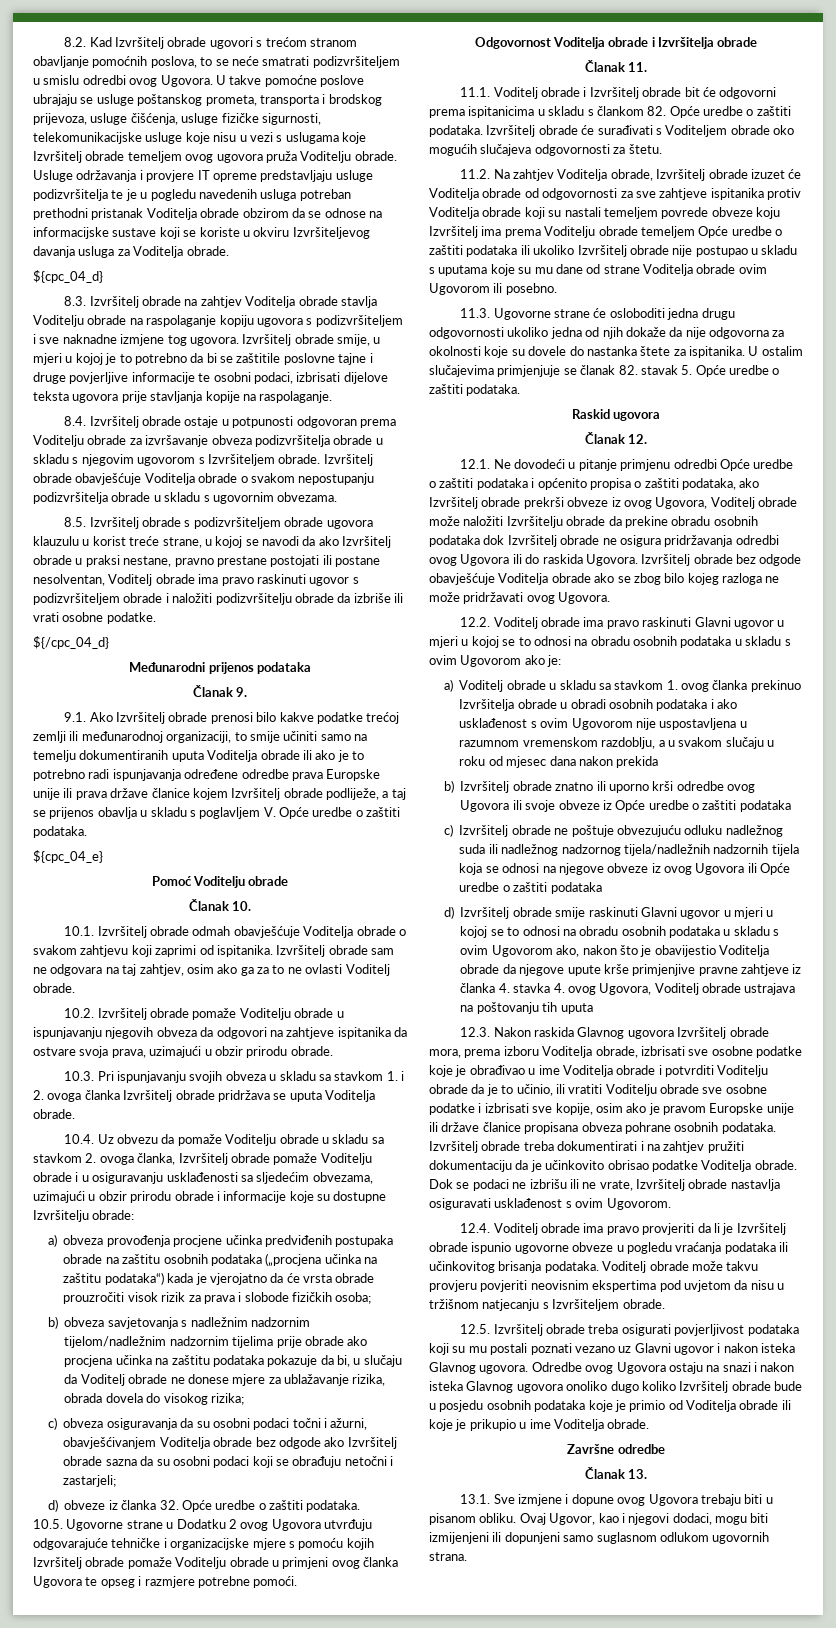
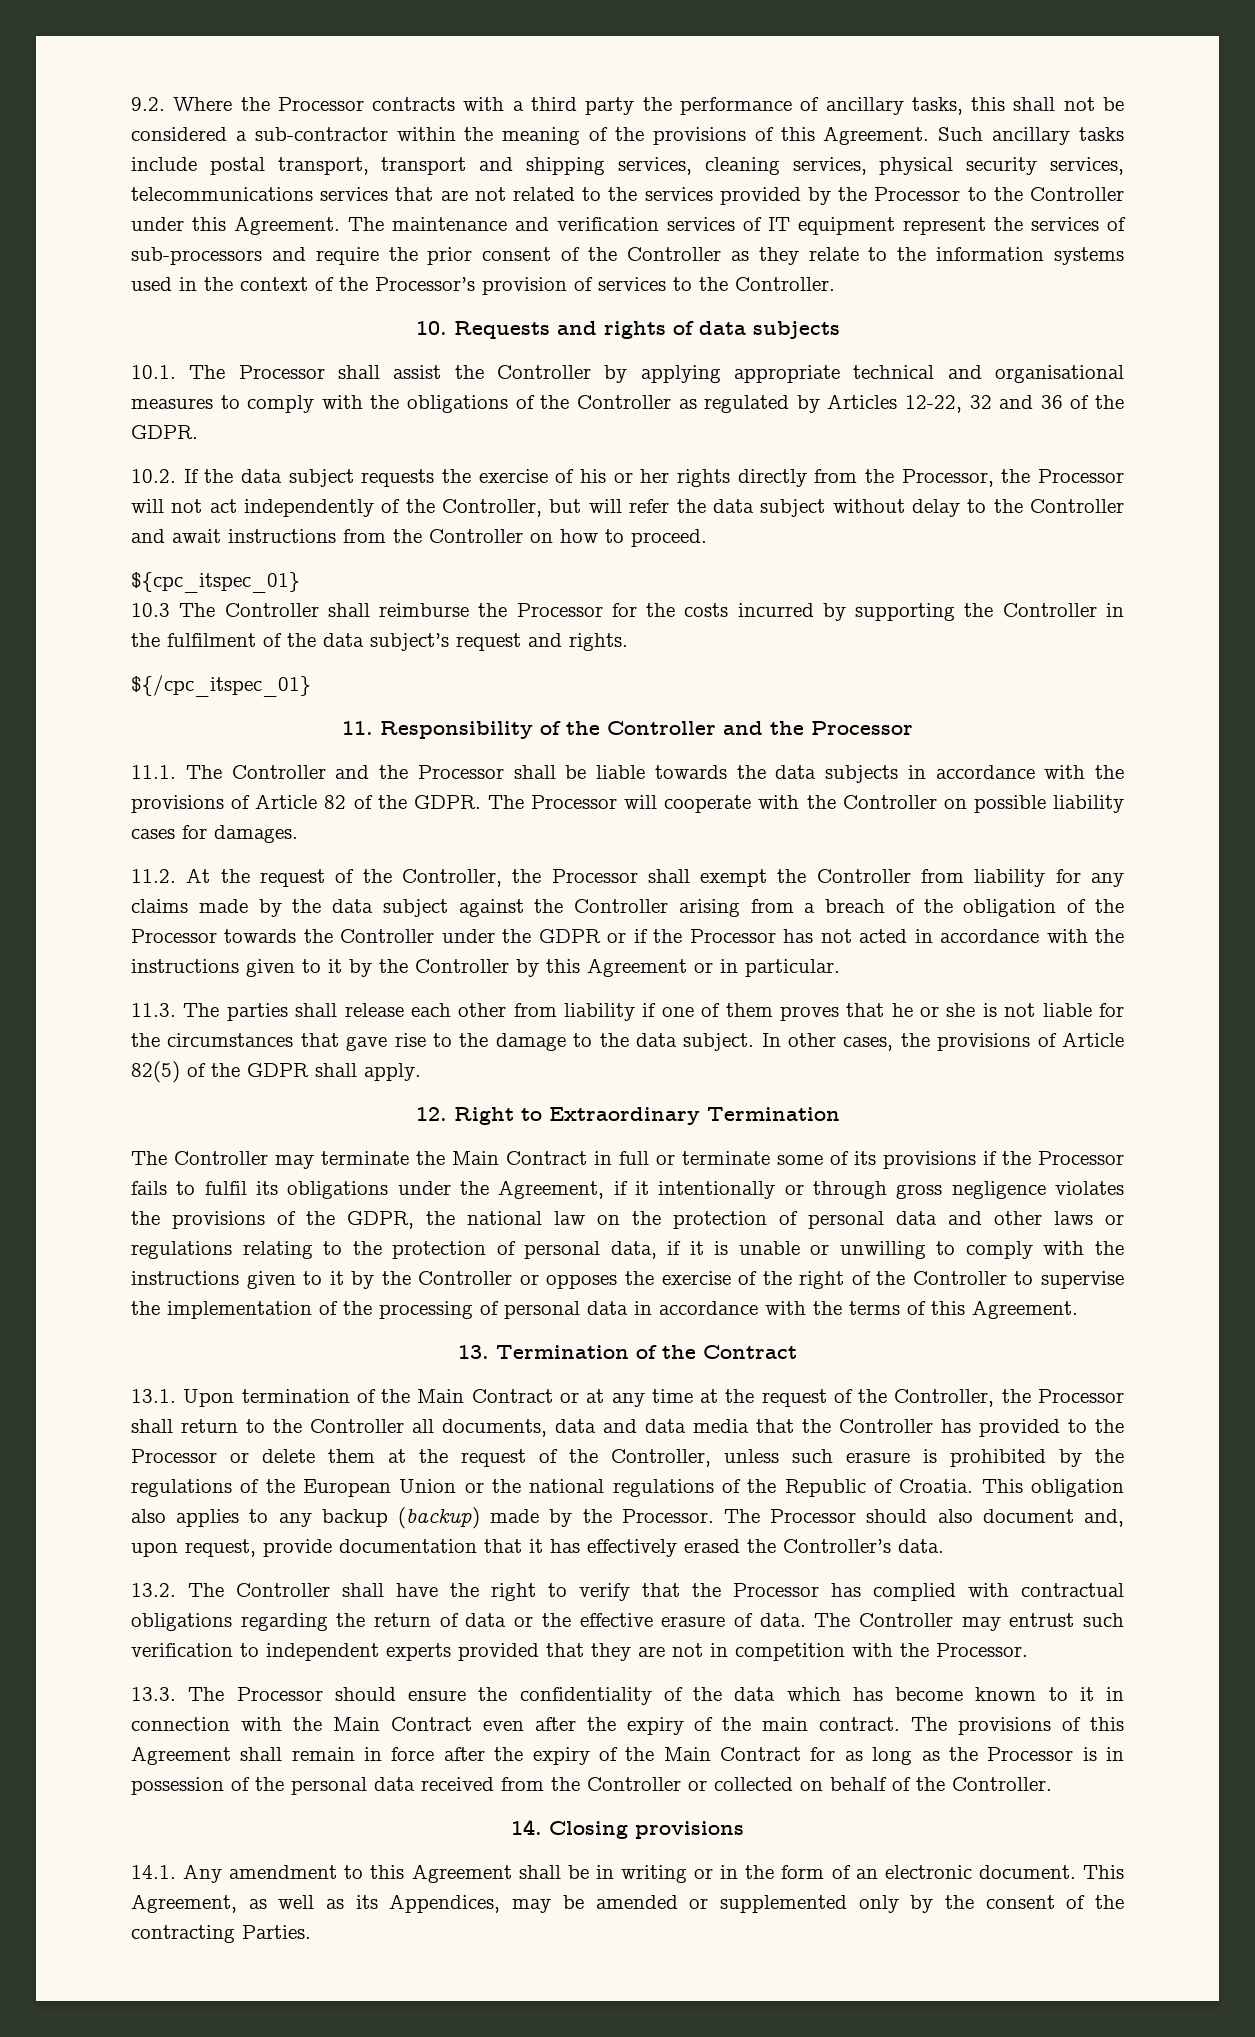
- 8.2. Kad Izvršitelj obrade ugovori s trećom stranom obavljanje pomoćnih poslova, to se neće smatrati podizvršiteljem u smislu odredbi ovog Ugovora. U takve pomoćne poslove ubrajaju se usluge poštanskog prometa, transporta i brodskog prijevoza, usluge čišćenja, usluge fizičke sigurnosti, telekomunikacijske usluge koje nisu u vezi s uslugama koje Izvršitelj obrade temeljem ovog ugovora pruža Voditelju obrade. Usluge održavanja i provjere IT opreme predstavljaju usluge podizvršitelja te je u pogledu navedenih usluga potreban prethodni pristanak Voditelja obrade obzirom da se odnose na informacijske sustave koji se koriste u okviru Izvršiteljevog davanja usluga za Voditelja obrade.
- ${cpc_04_d}
- 8.3. Izvršitelj obrade na zahtjev Voditelja obrade stavlja Voditelju obrade na raspolaganje kopiju ugovora s podizvršiteljem i sve naknadne izmjene tog ugovora. Izvršitelj obrade smije, u mjeri u kojoj je to potrebno da bi se zaštitile poslovne tajne i druge povjerljive informacije te osobni podaci, izbrisati dijelove teksta ugovora prije stavljanja kopije na raspolaganje.
- 8.4. Izvršitelj obrade ostaje u potpunosti odgovoran prema Voditelju obrade za izvršavanje obveza podizvršitelja obrade u skladu s njegovim ugovorom s Izvršiteljem obrade. Izvršitelj obrade obavješćuje Voditelja obrade o svakom nepostupanju podizvršitelja obrade u skladu s ugovornim obvezama.
- 8.5. Izvršitelj obrade s podizvršiteljem obrade ugovora klauzulu u korist treće strane, u kojoj se navodi da ako Izvršitelj obrade u praksi nestane, pravno prestane postojati ili postane nesolventan, Voditelj obrade ima pravo raskinuti ugovor s podizvršiteljem obrade i naložiti podizvršitelju obrade da izbriše ili vrati osobne podatke.
- ${/cpc_04_d}
- Međunarodni prijenos podataka
- Članak 9.
- 9.1. Ako Izvršitelj obrade prenosi bilo kakve podatke trećoj zemlji ili međunarodnoj organizaciji, to smije učiniti samo na temelju dokumentiranih uputa Voditelja obrade ili ako je to potrebno radi ispunjavanja određene odredbe prava Europske unije ili prava države članice kojem Izvršitelj obrade podliježe, a taj se prijenos obavlja u skladu s poglavljem V. Opće uredbe o zaštiti podataka.
- ${cpc_04_e}
- Pomoć Voditelju obrade
- Članak 10.
- 10.1. Izvršitelj obrade odmah obavješćuje Voditelja obrade o svakom zahtjevu koji zaprimi od ispitanika. Izvršitelj obrade sam ne odgovara na taj zahtjev, osim ako ga za to ne ovlasti Voditelj obrade.
- 10.2. Izvršitelj obrade pomaže Voditelju obrade u ispunjavanju njegovih obveza da odgovori na zahtjeve ispitanika da ostvare svoja prava, uzimajući u obzir prirodu obrade.
- 10.3. Pri ispunjavanju svojih obveza u skladu sa stavkom 1. i 2. ovoga članka Izvršitelj obrade pridržava se uputa Voditelja obrade.
- 10.4. Uz obvezu da pomaže Voditelju obrade u skladu sa stavkom 2. ovoga članka, Izvršitelj obrade pomaže Voditelju obrade i u osiguravanju usklađenosti sa sljedećim obvezama, uzimajući u obzir prirodu obrade i informacije koje su dostupne Izvršitelju obrade:
- a) obveza provođenja procjene učinka predviđenih postupaka obrade na zaštitu osobnih podataka („procjena učinka na zaštitu podataka“) kada je vjerojatno da će vrsta obrade prouzročiti visok rizik za prava i slobode fizičkih osoba;
- b) obveza savjetovanja s nadležnim nadzornim tijelom/nadležnim nadzornim tijelima prije obrade ako procjena učinka na zaštitu podataka pokazuje da bi, u slučaju da Voditelj obrade ne donese mjere za ublažavanje rizika, obrada dovela do visokog rizika;
- c) obveza osiguravanja da su osobni podaci točni i ažurni, obavješćivanjem Voditelja obrade bez odgode ako Izvršitelj obrade sazna da su osobni podaci koji se obrađuju netočni i zastarjeli;
- d) obveze iz članka 32. Opće uredbe o zaštiti podataka.
- 10.5. Ugovorne strane u Dodatku 2 ovog Ugovora utvrđuju odgovarajuće tehničke i organizacijske mjere s pomoću kojih Izvršitelj obrade pomaže Voditelju obrade u primjeni ovog članka Ugovora te opseg i razmjere potrebne pomoći.
- Odgovornost Voditelja obrade i Izvršitelja obrade
- Članak 11.
- 11.1. Voditelj obrade i Izvršitelj obrade bit će odgovorni prema ispitanicima u skladu s člankom 82. Opće uredbe o zaštiti podataka. Izvršitelj obrade će surađivati s Voditeljem obrade oko mogućih slučajeva odgovornosti za štetu.
- 11.2. Na zahtjev Voditelja obrade, Izvršitelj obrade izuzet će Voditelja obrade od odgovornosti za sve zahtjeve ispitanika protiv Voditelja obrade koji su nastali temeljem povrede obveze koju Izvršitelj ima prema Voditelju obrade temeljem Opće uredbe o zaštiti podataka ili ukoliko Izvršitelj obrade nije postupao u skladu s uputama koje su mu dane od strane Voditelja obrade ovim Ugovorom ili posebno.
- 11.3. Ugovorne strane će osloboditi jedna drugu odgovornosti ukoliko jedna od njih dokaže da nije odgovorna za okolnosti koje su dovele do nastanka štete za ispitanika. U ostalim slučajevima primjenjuje se članak 82. stavak 5. Opće uredbe o zaštiti podataka.
- Raskid ugovora
- Članak 12.
- 12.1. Ne dovodeći u pitanje primjenu odredbi Opće uredbe o zaštiti podataka i općenito propisa o zaštiti podataka, ako Izvršitelj obrade prekrši obveze iz ovog Ugovora, Voditelj obrade može naložiti Izvršitelju obrade da prekine obradu osobnih podataka dok Izvršitelj obrade ne osigura pridržavanja odredbi ovog Ugovora ili do raskida Ugovora. Izvršitelj obrade bez odgode obavješćuje Voditelja obrade ako se zbog bilo kojeg razloga ne može pridržavati ovog Ugovora.
- 12.2. Voditelj obrade ima pravo raskinuti Glavni ugovor u mjeri u kojoj se to odnosi na obradu osobnih podataka u skladu s ovim Ugovorom ako je:
- a) Voditelj obrade u skladu sa stavkom 1. ovog članka prekinuo Izvršitelja obrade u obradi osobnih podataka i ako usklađenost s ovim Ugovorom nije uspostavljena u razumnom vremenskom razdoblju, a u svakom slučaju u roku od mjesec dana nakon prekida
- b) Izvršitelj obrade znatno ili uporno krši odredbe ovog Ugovora ili svoje obveze iz Opće uredbe o zaštiti podataka
- c) Izvršitelj obrade ne poštuje obvezujuću odluku nadležnog suda ili nadležnog nadzornog tijela/nadležnih nadzornih tijela koja se odnosi na njegove obveze iz ovog Ugovora ili Opće uredbe o zaštiti podataka
- d) Izvršitelj obrade smije raskinuti Glavni ugovor u mjeri u kojoj se to odnosi na obradu osobnih podataka u skladu s ovim Ugovorom ako, nakon što je obavijestio Voditelja obrade da njegove upute krše primjenjive pravne zahtjeve iz članka 4. stavka 4. ovog Ugovora, Voditelj obrade ustrajava na poštovanju tih uputa
- 12.3. Nakon raskida Glavnog ugovora Izvršitelj obrade mora, prema izboru Voditelja obrade, izbrisati sve osobne podatke koje je obrađivao u ime Voditelja obrade i potvrditi Voditelju obrade da je to učinio, ili vratiti Voditelju obrade sve osobne podatke i izbrisati sve kopije, osim ako je pravom Europske unije ili države članice propisana obveza pohrane osobnih podataka. Izvršitelj obrade treba dokumentirati i na zahtjev pružiti dokumentaciju da je učinkovito obrisao podatke Voditelja obrade. Dok se podaci ne izbrišu ili ne vrate, Izvršitelj obrade nastavlja osiguravati usklađenost s ovim Ugovorom.
- 12.4. Voditelj obrade ima pravo provjeriti da li je Izvršitelj obrade ispunio ugovorne obveze u pogledu vraćanja podataka ili učinkovitog brisanja podataka. Voditelj obrade može takvu provjeru povjeriti neovisnim ekspertima pod uvjetom da nisu u tržišnom natjecanju s Izvršiteljem obrade.
- 12.5. Izvršitelj obrade treba osigurati povjerljivost podataka koji su mu postali poznati vezano uz Glavni ugovor i nakon isteka Glavnog ugovora. Odredbe ovog Ugovora ostaju na snazi i nakon isteka Glavnog ugovora onoliko dugo koliko Izvršitelj obrade bude u posjedu osobnih podataka koje je primio od Voditelja obrade ili koje je prikupio u ime Voditelja obrade.
- Završne odredbe
- Članak 13.
- 13.1. Sve izmjene i dopune ovog Ugovora trebaju biti u pisanom obliku. Ovaj Ugovor, kao i njegovi dodaci, mogu biti izmijenjeni ili dopunjeni samo suglasnom odlukom ugovornih strana.
+ 9.2. Where the Processor contracts with a third party the performance of ancillary tasks, this shall not be considered a sub-contractor within the meaning of the provisions of this Agreement. Such ancillary tasks include postal transport, transport and shipping services, cleaning services, physical security services, telecommunications services that are not related to the services provided by the Processor to the Controller under this Agreement. The maintenance and verification services of IT equipment represent the services of sub-processors and require the prior consent of the Controller as they relate to the information systems used in the context of the Processor’s provision of services to the Controller.
+ 10. Requests and rights of data subjects
+ 10.1. The Processor shall assist the Controller by applying appropriate technical and organisational measures to comply with the obligations of the Controller as regulated by Articles 12-22, 32 and 36 of the GDPR.
+ 10.2. If the data subject requests the exercise of his or her rights directly from the Processor, the Processor will not act independently of the Controller, but will refer the data subject without delay to the Controller and await instructions from the Controller on how to proceed.
+ ${cpc_itspec_01}
+ 10.3 The Controller shall reimburse the Processor for the costs incurred by supporting the Controller in the fulfilment of the data subject’s request and rights.
+ ${/cpc_itspec_01}
+ 11. Responsibility of the Controller and the Processor
+ 11.1. The Controller and the Processor shall be liable towards the data subjects in accordance with the provisions of Article 82 of the GDPR. The Processor will cooperate with the Controller on possible liability cases for damages.
+ 11.2. At the request of the Controller, the Processor shall exempt the Controller from liability for any claims made by the data subject against the Controller arising from a breach of the obligation of the Processor towards the Controller under the GDPR or if the Processor has not acted in accordance with the instructions given to it by the Controller by this Agreement or in particular.
+ 11.3. The parties shall release each other from liability if one of them proves that he or she is not liable for the circumstances that gave rise to the damage to the data subject. In other cases, the provisions of Article 82(5) of the GDPR shall apply.
+ 12. Right to Extraordinary Termination
+ The Controller may terminate the Main Contract in full or terminate some of its provisions if the Processor fails to fulfil its obligations under the Agreement, if it intentionally or through gross negligence violates the provisions of the GDPR, the national law on the protection of personal data and other laws or regulations relating to the protection of personal data, if it is unable or unwilling to comply with the instructions given to it by the Controller or opposes the exercise of the right of the Controller to supervise the implementation of the processing of personal data in accordance with the terms of this Agreement.
+ 13. Termination of the Contract
+ 13.1. Upon termination of the Main Contract or at any time at the request of the Controller, the Processor shall return to the Controller all documents, data and data media that the Controller has provided to the Processor or delete them at the request of the Controller, unless such erasure is prohibited by the regulations of the European Union or the national regulations of the Republic of Croatia. This obligation also applies to any backup (backup) made by the Processor. The Processor should also document and, upon request, provide documentation that it has effectively erased the Controller’s data.
+ 13.2. The Controller shall have the right to verify that the Processor has complied with contractual obligations regarding the return of data or the effective erasure of data. The Controller may entrust such verification to independent experts provided that they are not in competition with the Processor.
+ 13.3. The Processor should ensure the confidentiality of the data which has become known to it in connection with the Main Contract even after the expiry of the main contract. The provisions of this Agreement shall remain in force after the expiry of the Main Contract for as long as the Processor is in possession of the personal data received from the Controller or collected on behalf of the Controller.
+ 14. Closing provisions
+ 14.1. Any amendment to this Agreement shall be in writing or in the form of an electronic document. This Agreement, as well as its Appendices, may be amended or supplemented only by the consent of the contracting Parties.

